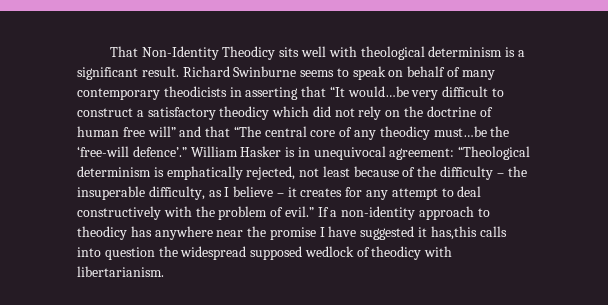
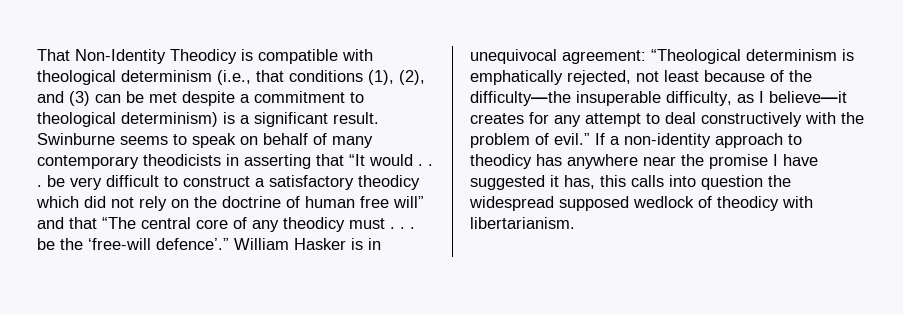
- That Non-Identity Theodicy sits well with theological determinism is a significant result.
+ That Non-Identity Theodicy is compatible with theological determinism (i.e., that conditions (1), (2), and (3) can be met despite a commitment to theological determinism) is a significant result.
- Richard Swinburne seems to speak on behalf of many contemporary theodicists in asserting that “It would…be very difficult to construct a satisfactory theodicy which did not rely on the doctrine of human free will” and that “The central core of any theodicy must…be the ‘free-will defence’.”
+ Swinburne seems to speak on behalf of many contemporary theodicists in asserting that “It would . . . be very difficult to construct a satisfactory theodicy which did not rely on the doctrine of human free will” and that “The central core of any theodicy must . . . be the ‘free-will defence’.”
- William Hasker is in unequivocal agreement: “Theological determinism is emphatically rejected, not least because of the difficulty – the insuperable difficulty, as I believe – it creates for any attempt to deal constructively with the problem of evil.”
+ William Hasker is in unequivocal agreement: “Theological determinism is emphatically rejected, not least because of the difficulty—the insuperable difficulty, as I believe—it creates for any attempt to deal constructively with the problem of evil.”
- If a non-identity approach to theodicy has anywhere near the promise I have suggested it has,this calls into question the widespread supposed wedlock of theodicy with libertarianism.
+ If a non-identity approach to theodicy has anywhere near the promise I have suggested it has, this calls into question the widespread supposed wedlock of theodicy with libertarianism.

